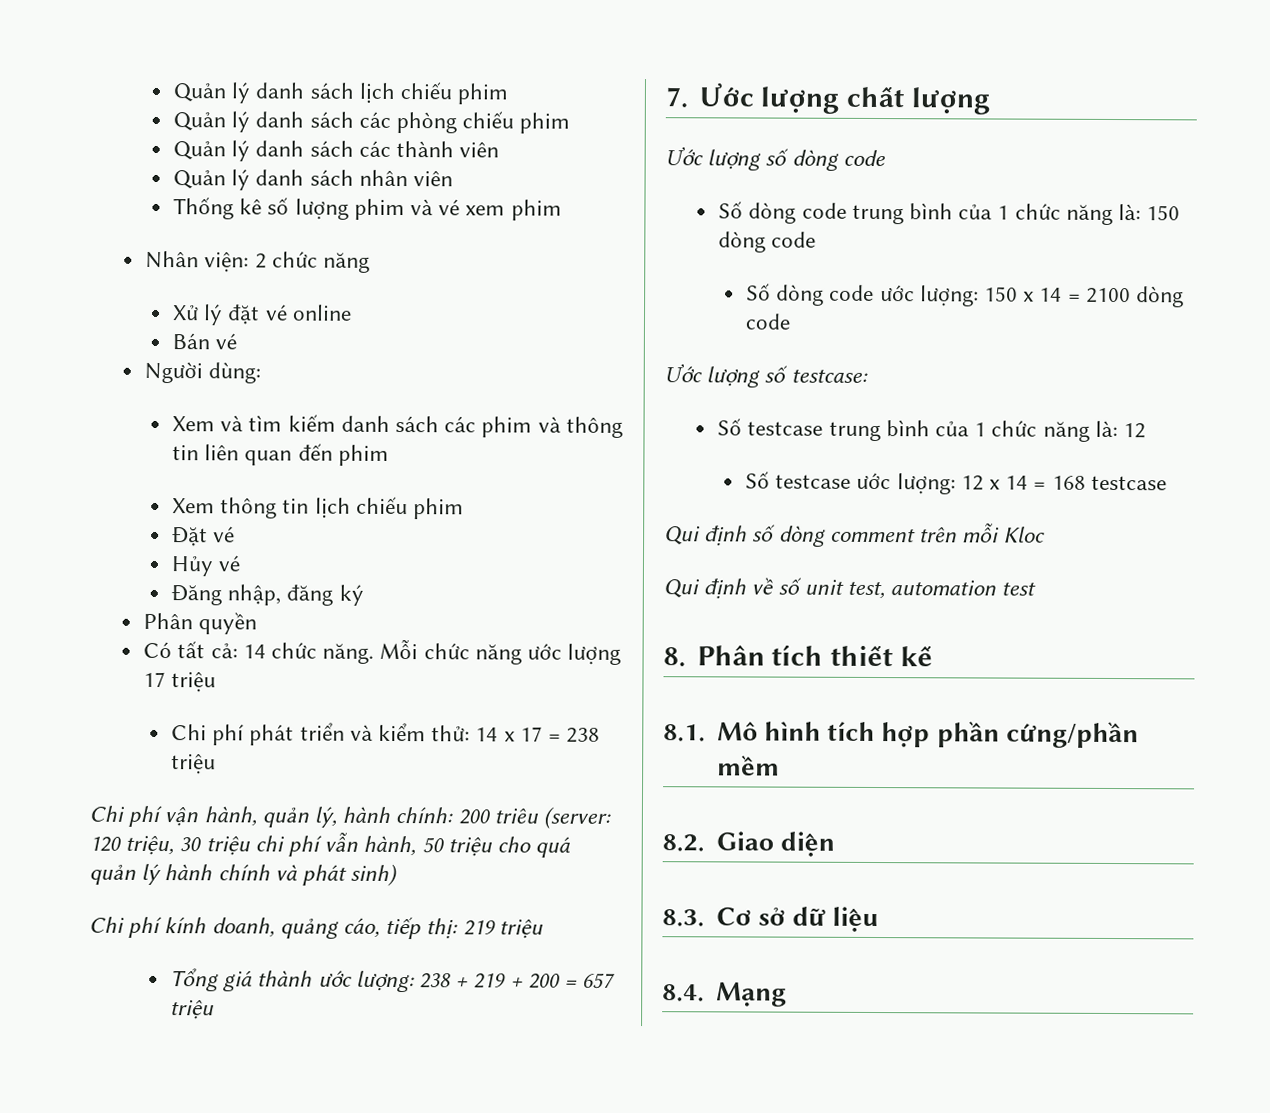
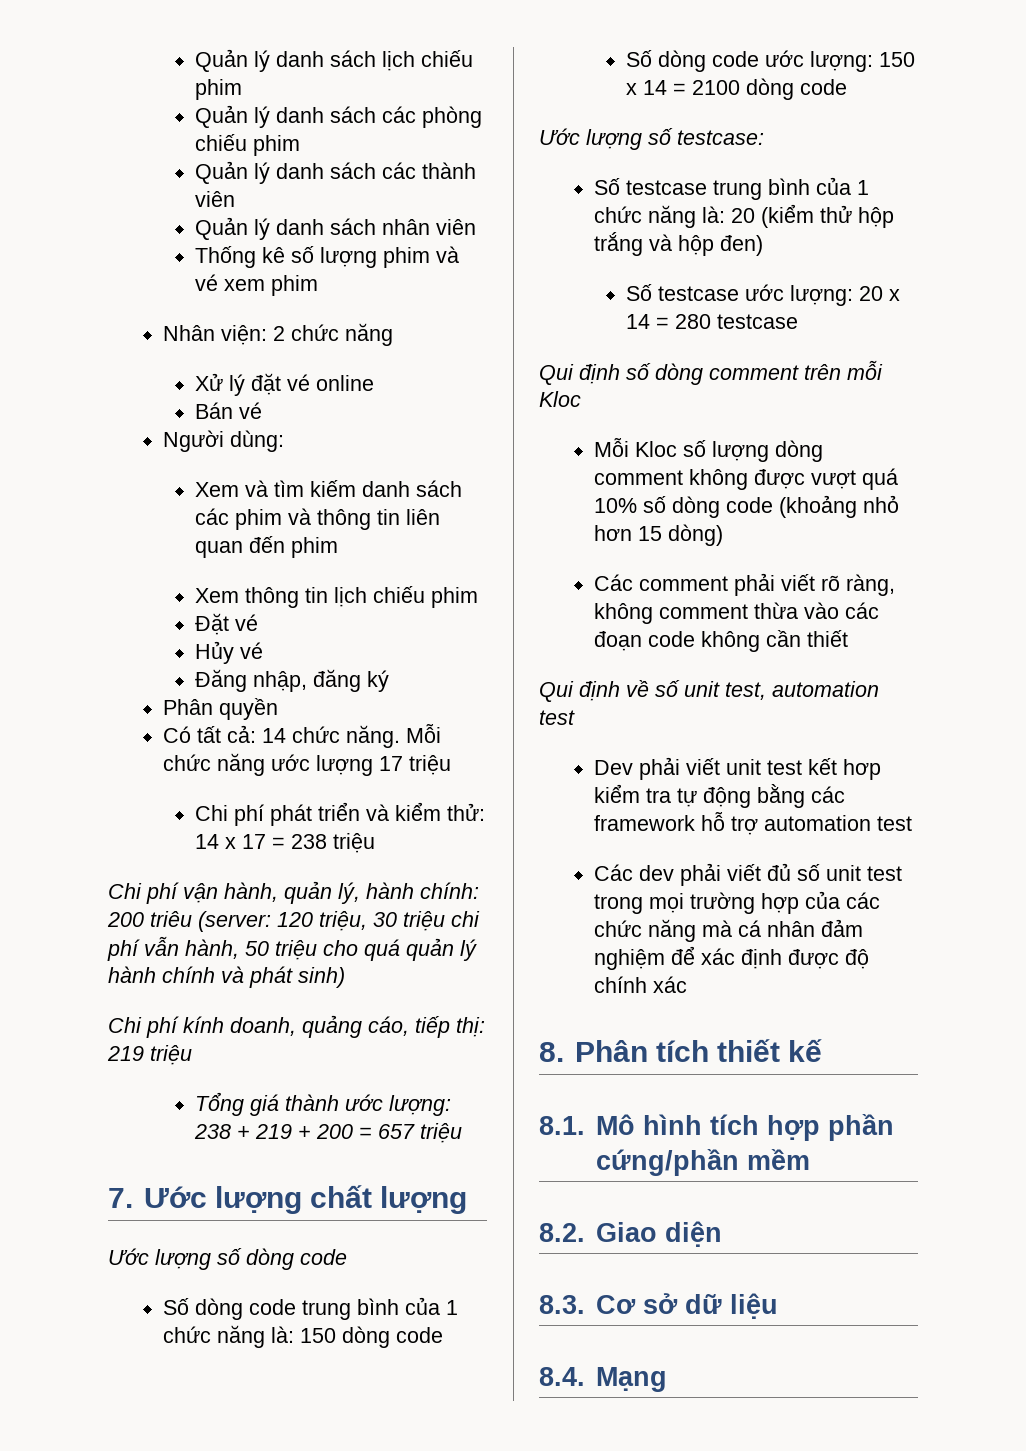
- Số testcase trung bình của 1 chức năng là: 12
+ Số testcase trung bình của 1 chức năng là: 20 (kiểm thử hộp trắng và hộp đen)
- Số testcase ước lượng: 12 x 14 = 168 testcase
+ Số testcase ước lượng: 20 x 14 = 280 testcase
+ Mỗi Kloc số lượng dòng comment không được vượt quá 10% số dòng code (khoảng nhỏ hơn 15 dòng)
+ Các comment phải viết rõ ràng, không comment thừa vào các đoạn code không cần thiết
+ Dev phải viết unit test kết hơp kiểm tra tự động bằng các framework hỗ trợ automation test
+ Các dev phải viết đủ số unit test trong mọi trường hợp của các chức năng mà cá nhân đảm nghiệm để xác định được độ chính xác

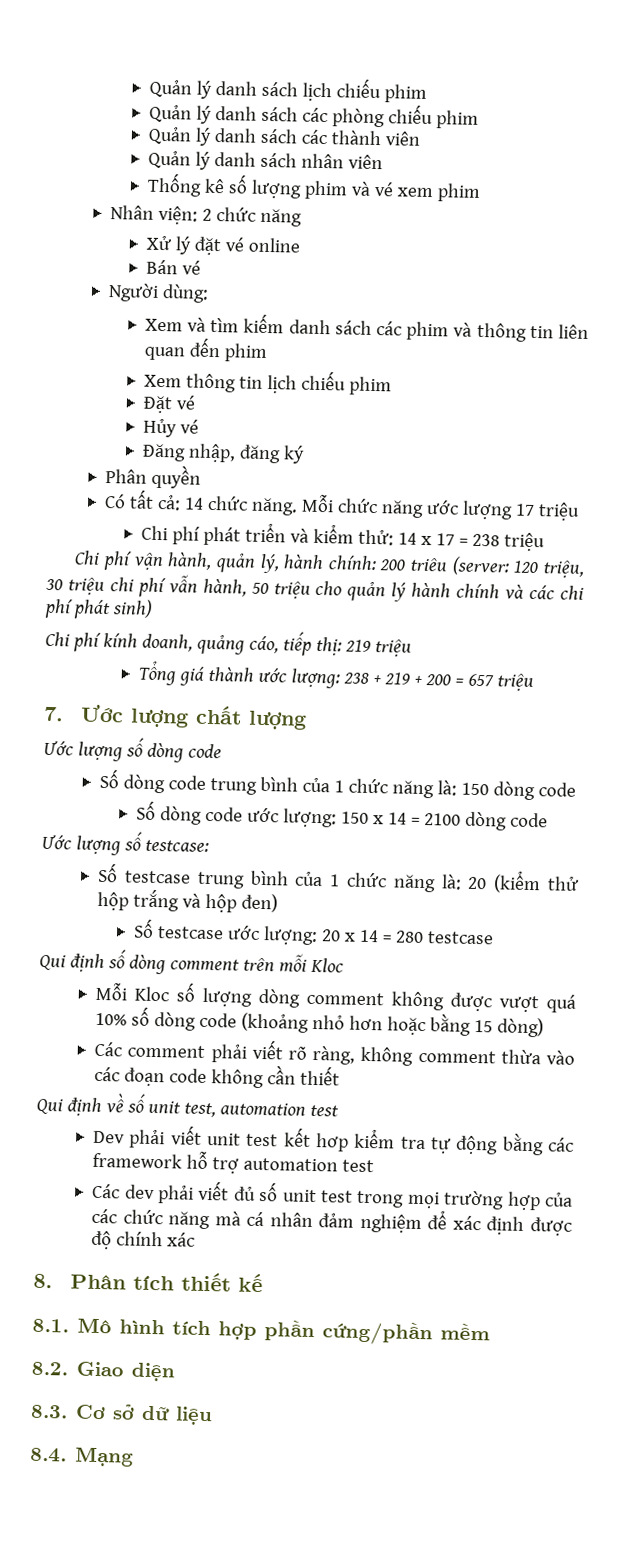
- Chi phí vận hành, quản lý, hành chính: 200 triêu (server: 120 triệu, 30 triệu chi phí vẫn hành, 50 triệu cho quá quản lý hành chính và phát sinh)
+ Chi phí vận hành, quản lý, hành chính: 200 triêu (server: 120 triệu, 30 triệu chi phí vẫn hành, 50 triệu cho quản lý hành chính và các chi phí phát sinh)
- Mỗi Kloc số lượng dòng comment không được vượt quá 10% số dòng code (khoảng nhỏ hơn 15 dòng)
+ Mỗi Kloc số lượng dòng comment không được vượt quá 10% số dòng code (khoảng nhỏ hơn hoặc bằng 15 dòng)

